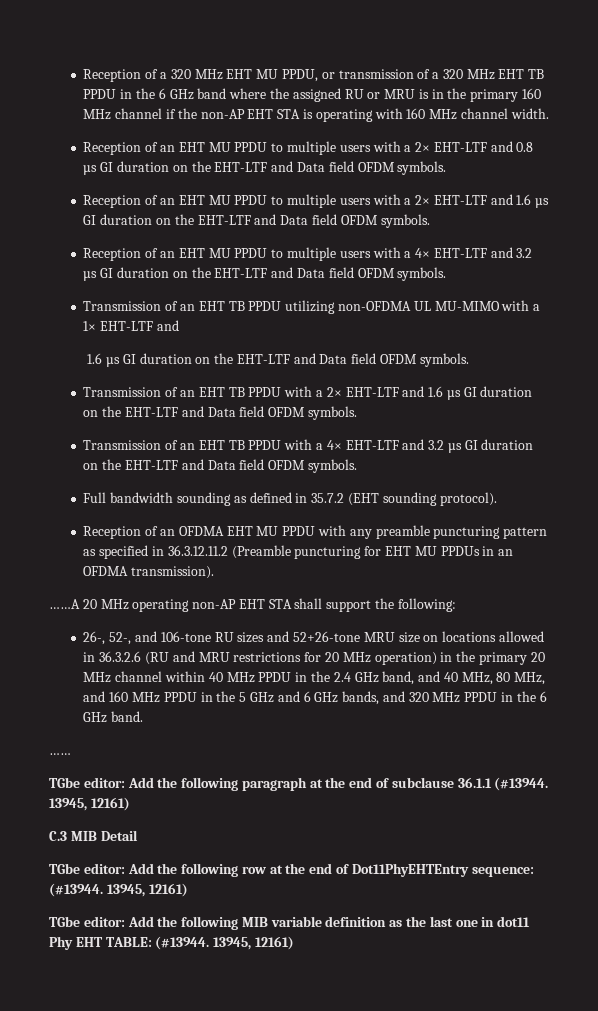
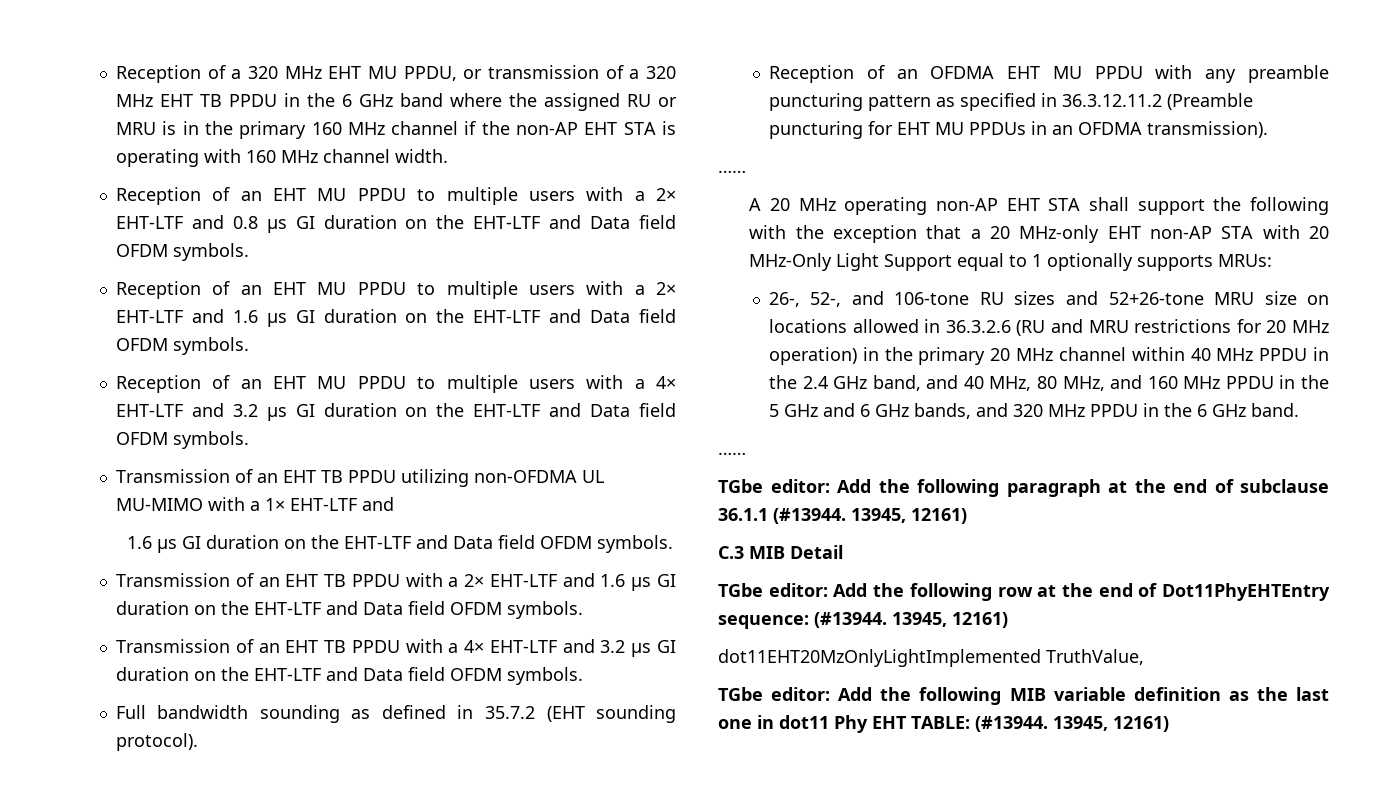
  Reception of an OFDMA EHT MU PPDU with any preamble puncturing pattern as specified in 36.3.12.11.2 (Preamble puncturing for EHT MU PPDUs in an OFDMA transmission).
- ……A 20 MHz operating non-AP EHT STA shall support the following:
+ ……
+ A 20 MHz operating non-AP EHT STA shall support the following with the exception that a 20 MHz-only EHT non-AP STA with 20 MHz-Only Light Support equal to 1 optionally supports MRUs:
+ dot11EHT20MzOnlyLightImplemented TruthValue,

